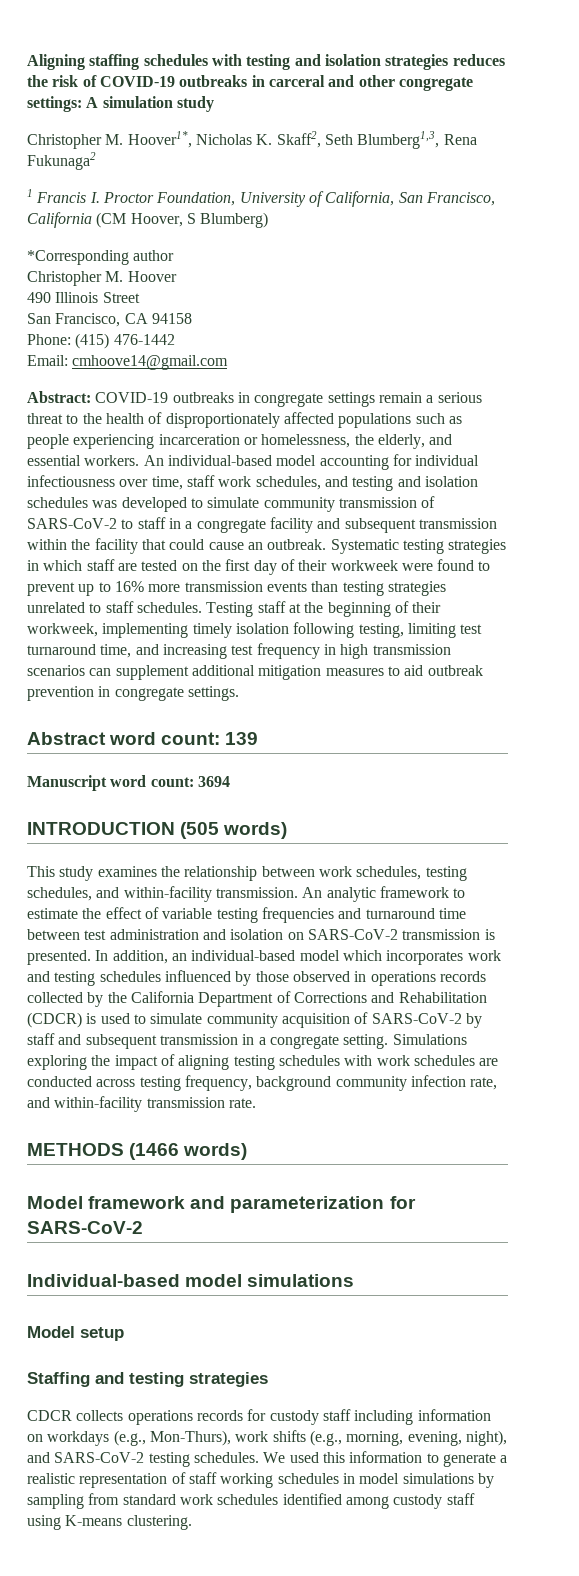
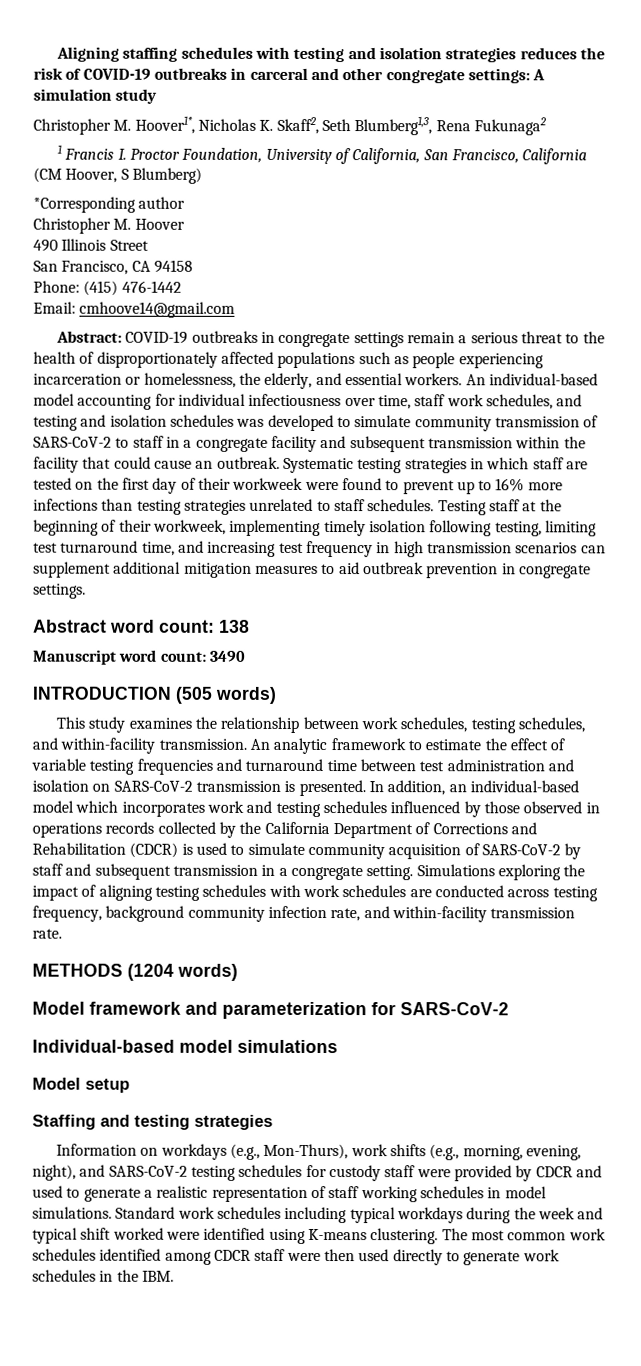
- Systematic testing strategies in which staff are tested on the first day of their workweek were found to prevent up to 16% more transmission events than testing strategies unrelated to staff schedules.
+ Systematic testing strategies in which staff are tested on the first day of their workweek were found to prevent up to 16% more infections than testing strategies unrelated to staff schedules.
- Abstract word count: 139
+ Abstract word count: 138
- Manuscript word count: 3694
+ Manuscript word count: 3490
- METHODS (1466 words)
+ METHODS (1204 words)
- CDCR collects operations records for custody staff including information on workdays (e.g., Mon-Thurs), work shifts (e.g., morning, evening, night), and SARS-CoV-2 testing schedules. We used this information to generate a realistic representation of staff working schedules in model simulations by sampling from standard work schedules identified among custody staff using K-means clustering.
+ Information on workdays (e.g., Mon-Thurs), work shifts (e.g., morning, evening, night), and SARS-CoV-2 testing schedules for custody staff were provided by CDCR and used to generate a realistic representation of staff working schedules in model simulations. Standard work schedules including typical workdays during the week and typical shift worked were identified using K-means clustering. The most common work schedules identified among CDCR staff were then used directly to generate work schedules in the IBM.

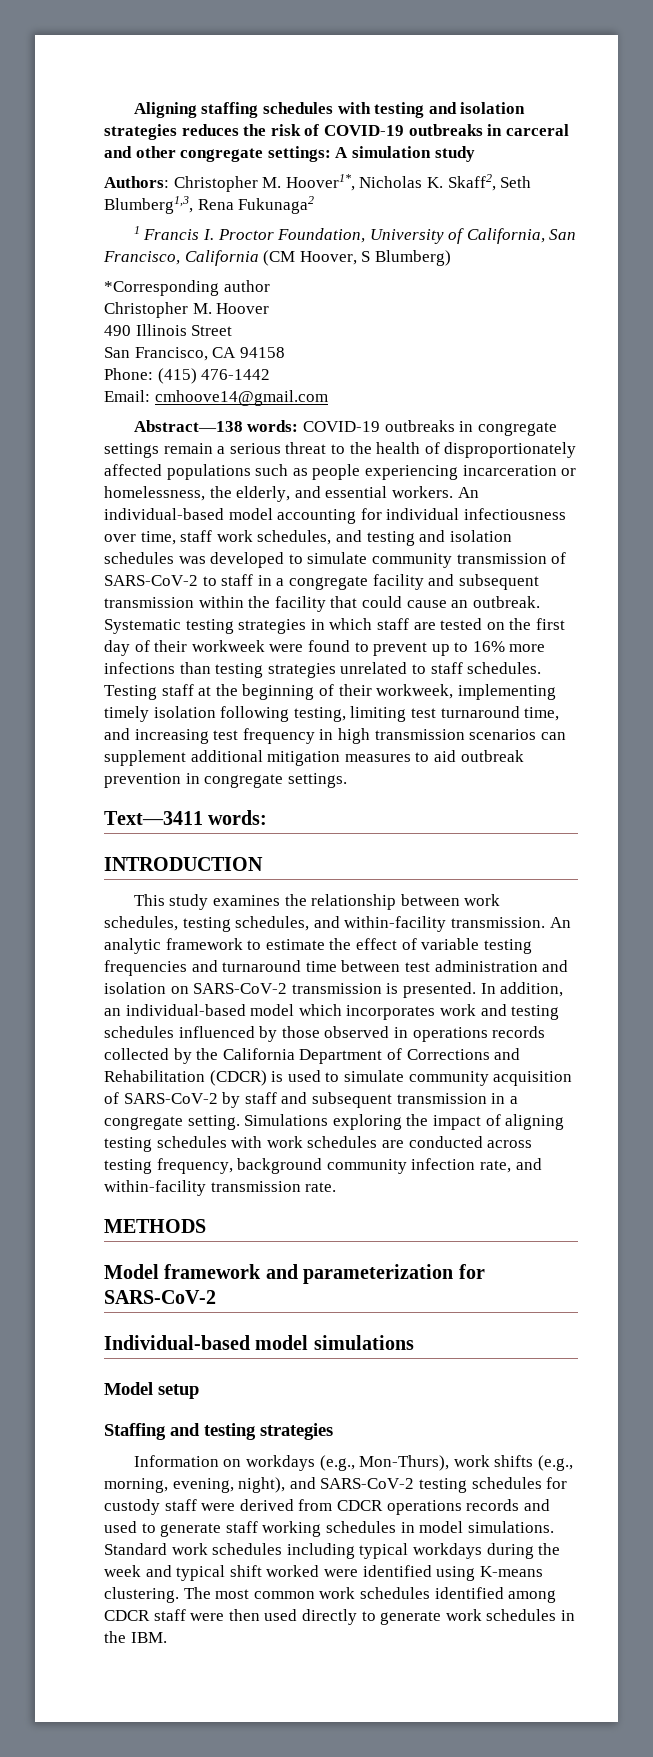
- Christopher M. Hoover1*, Nicholas K. Skaff2, Seth Blumberg1,3, Rena Fukunaga2
+ Authors: Christopher M. Hoover1*, Nicholas K. Skaff2, Seth Blumberg1,3, Rena Fukunaga2
- Abstract: COVID-19 outbreaks in congregate settings remain a serious threat to the health of disproportionately affected populations such as people experiencing incarceration or homelessness, the elderly, and essential workers.
+ Abstract—138 words: COVID-19 outbreaks in congregate settings remain a serious threat to the health of disproportionately affected populations such as people experiencing incarceration or homelessness, the elderly, and essential workers.
- Abstract word count: 138
- Manuscript word count: 3490
+ Text—3411 words:
- INTRODUCTION (505 words)
+ INTRODUCTION
- METHODS (1204 words)
+ METHODS
- Information on workdays (e.g., Mon-Thurs), work shifts (e.g., morning, evening, night), and SARS-CoV-2 testing schedules for custody staff were provided by CDCR and used to generate a realistic representation of staff working schedules in model simulations.
+ Information on workdays (e.g., Mon-Thurs), work shifts (e.g., morning, evening, night), and SARS-CoV-2 testing schedules for custody staff were derived from CDCR operations records and used to generate staff working schedules in model simulations.

